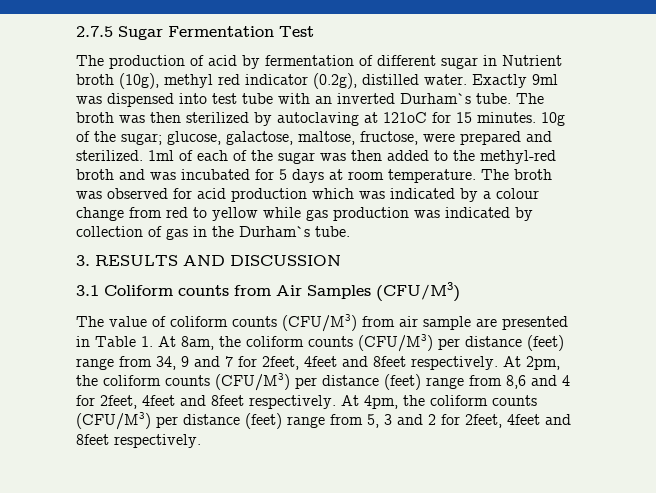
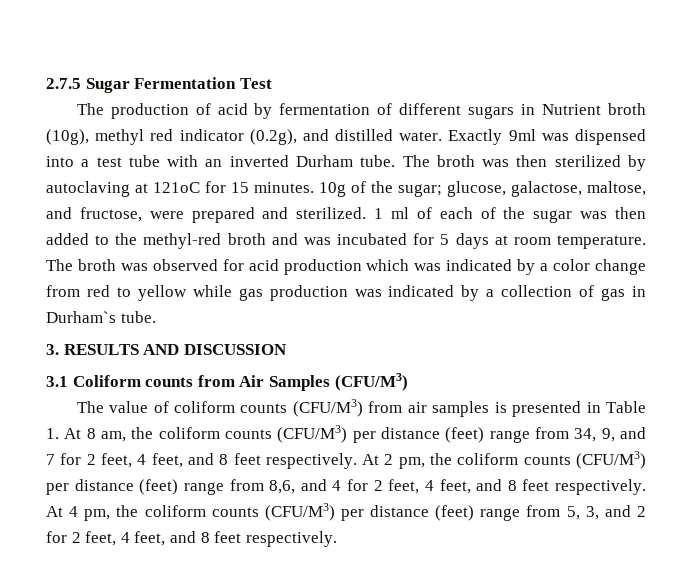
- The production of acid by fermentation of different sugar in Nutrient broth (10g), methyl red indicator (0.2g), distilled water.
+ The production of acid by fermentation of different sugars in Nutrient broth (10g), methyl red indicator (0.2g), and distilled water.
- Exactly 9ml was dispensed into test tube with an inverted Durham`s tube.
+ Exactly 9ml was dispensed into a test tube with an inverted Durham tube.
- 10g of the sugar; glucose, galactose, maltose, fructose, were prepared and sterilized.
+ 10g of the sugar; glucose, galactose, maltose, and fructose, were prepared and sterilized.
- 1ml of each of the sugar was then added to the methyl-red broth and was incubated for 5 days at room temperature.
+ 1 ml of each of the sugar was then added to the methyl-red broth and was incubated for 5 days at room temperature.
- The broth was observed for acid production which was indicated by a colour change from red to yellow while gas production was indicated by collection of gas in the Durham`s tube.
+ The broth was observed for acid production which was indicated by a color change from red to yellow while gas production was indicated by a collection of gas in Durham`s tube.
- The value of coliform counts (CFU/M3) from air sample are presented in Table 1. At 8am, the coliform counts (CFU/M3) per distance (feet) range from 34, 9 and 7 for 2feet, 4feet and 8feet respectively. At 2pm, the coliform counts (CFU/M3) per distance (feet) range from 8,6 and 4 for 2feet, 4feet and 8feet respectively. At 4pm, the coliform counts (CFU/M3) per distance (feet) range from 5, 3 and 2 for 2feet, 4feet and 8feet respectively.
+ The value of coliform counts (CFU/M3) from air samples is presented in Table 1. At 8 am, the coliform counts (CFU/M3) per distance (feet) range from 34, 9, and 7 for 2 feet, 4 feet, and 8 feet respectively. At 2 pm, the coliform counts (CFU/M3) per distance (feet) range from 8,6, and 4 for 2 feet, 4 feet, and 8 feet respectively. At 4 pm, the coliform counts (CFU/M3) per distance (feet) range from 5, 3, and 2 for 2 feet, 4 feet, and 8 feet respectively.

